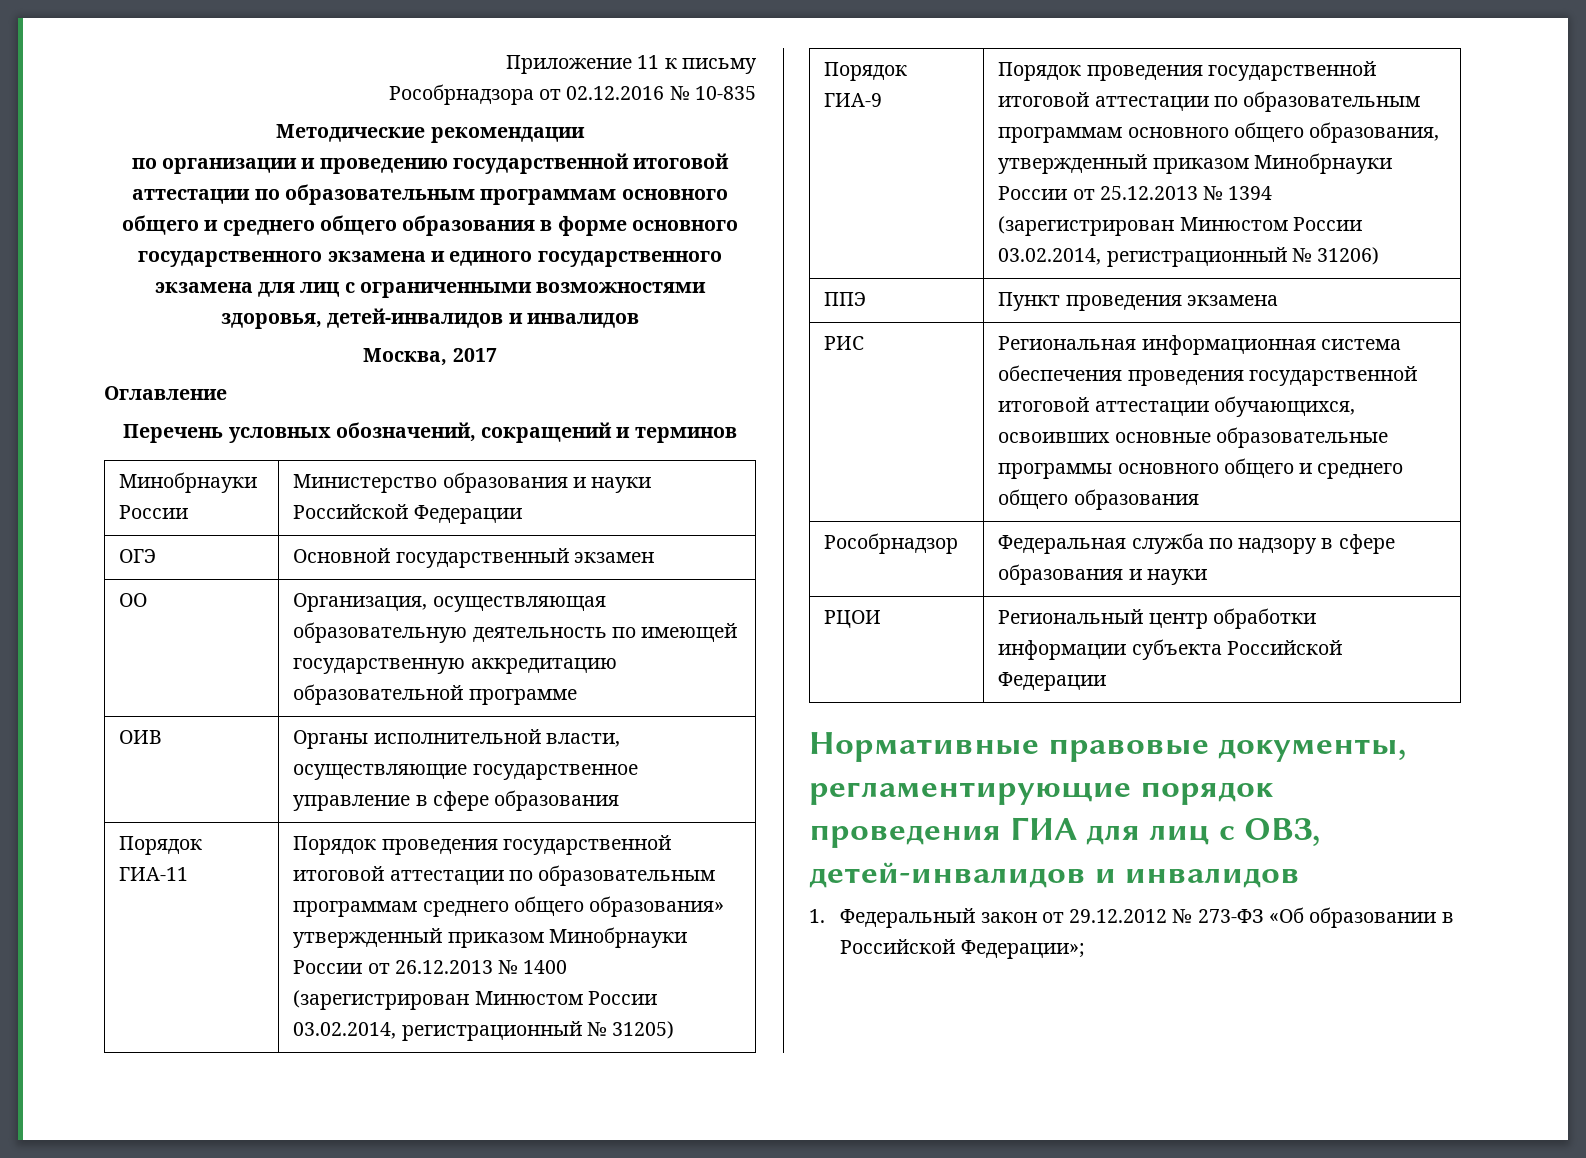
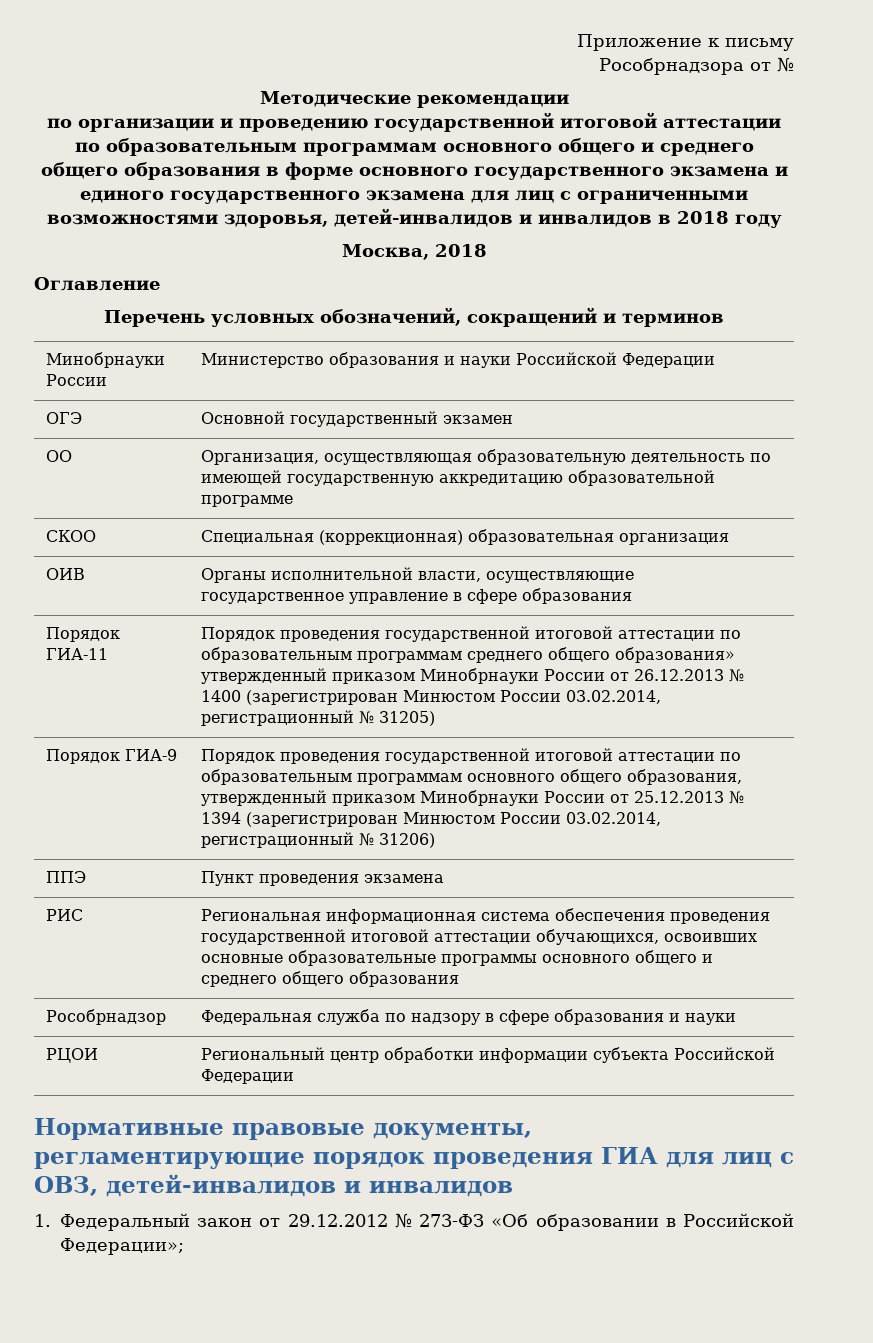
- Приложение 11 к письму
+ Приложение к письму
- Рособрнадзора от 02.12.2016 № 10-835
+ Рособрнадзора от №
- по организации и проведению государственной итоговой аттестации по образовательным программам основного общего и среднего общего образования в форме основного государственного экзамена и единого государственного экзамена для лиц с ограниченными возможностями здоровья, детей-инвалидов и инвалидов
+ по организации и проведению государственной итоговой аттестации по образовательным программам основного общего и среднего общего образования в форме основного государственного экзамена и единого государственного экзамена для лиц с ограниченными возможностями здоровья, детей-инвалидов и инвалидов в 2018 году
- Москва, 2017
+ Москва, 2018
+ СКОО | Специальная (коррекционная) образовательная организация

